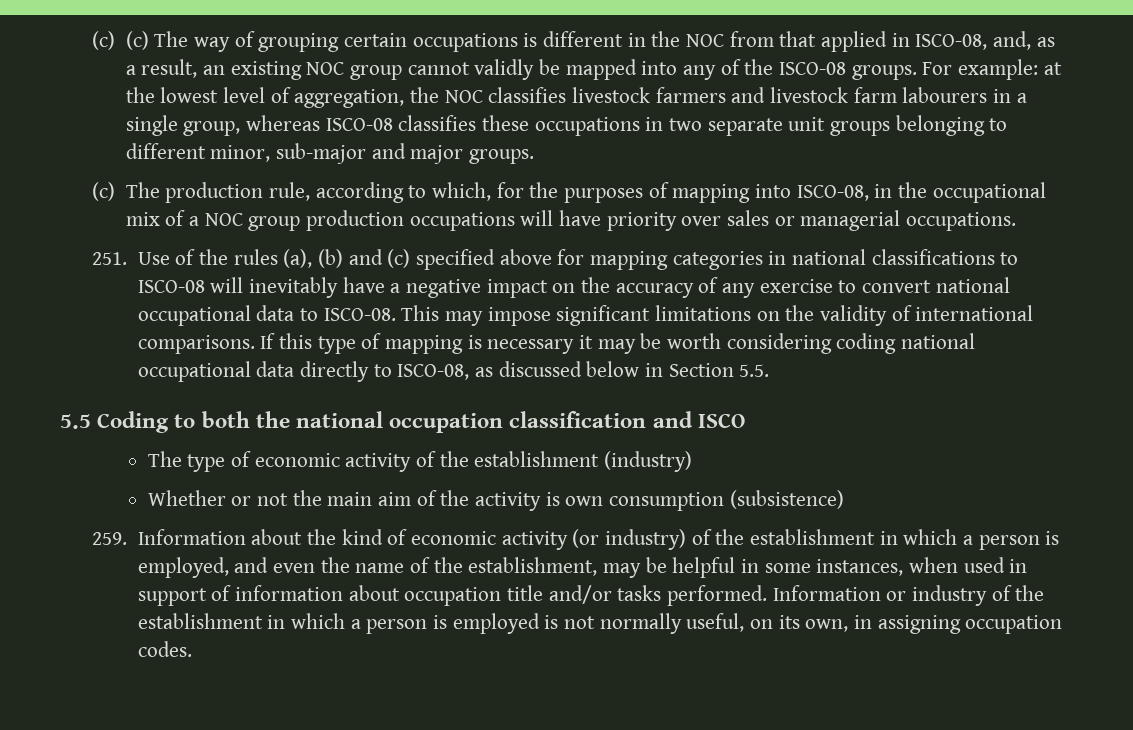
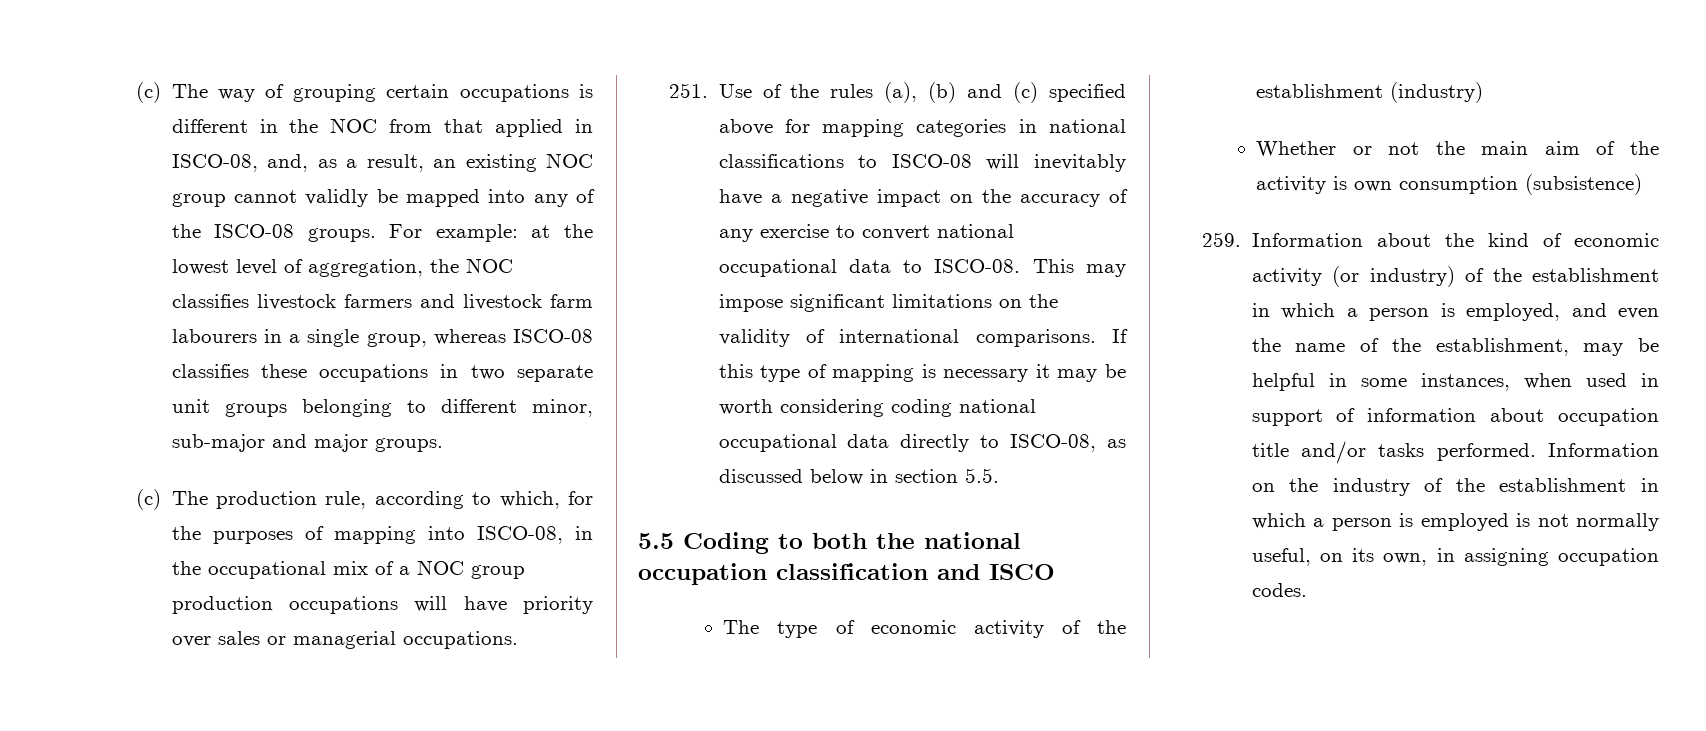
- (c) (c) The way of grouping certain occupations is different in the NOC from that applied in ISCO-08, and, as a result, an existing NOC group cannot validly be mapped into any of the ISCO-08 groups.
+ (c) The way of grouping certain occupations is different in the NOC from that applied in ISCO-08, and, as a result, an existing NOC group cannot validly be mapped into any of the ISCO-08 groups.
- If this type of mapping is necessary it may be worth considering coding national occupational data directly to ISCO-08, as discussed below in Section 5.5.
+ If this type of mapping is necessary it may be worth considering coding national occupational data directly to ISCO-08, as discussed below in section 5.5.
- Information or industry of the establishment in which a person is employed is not normally useful, on its own, in assigning occupation codes.
+ Information on the industry of the establishment in which a person is employed is not normally useful, on its own, in assigning occupation codes.

